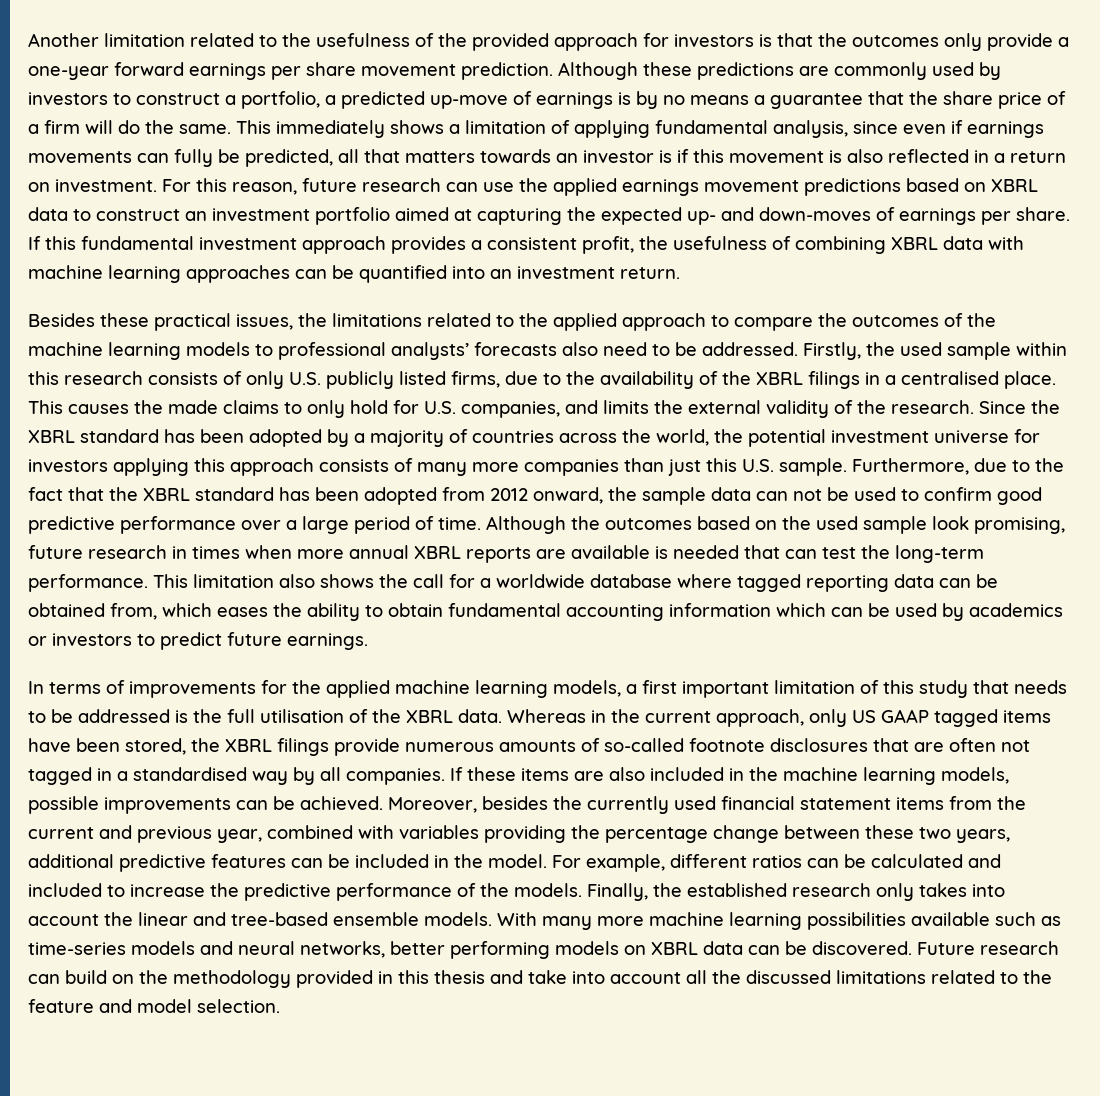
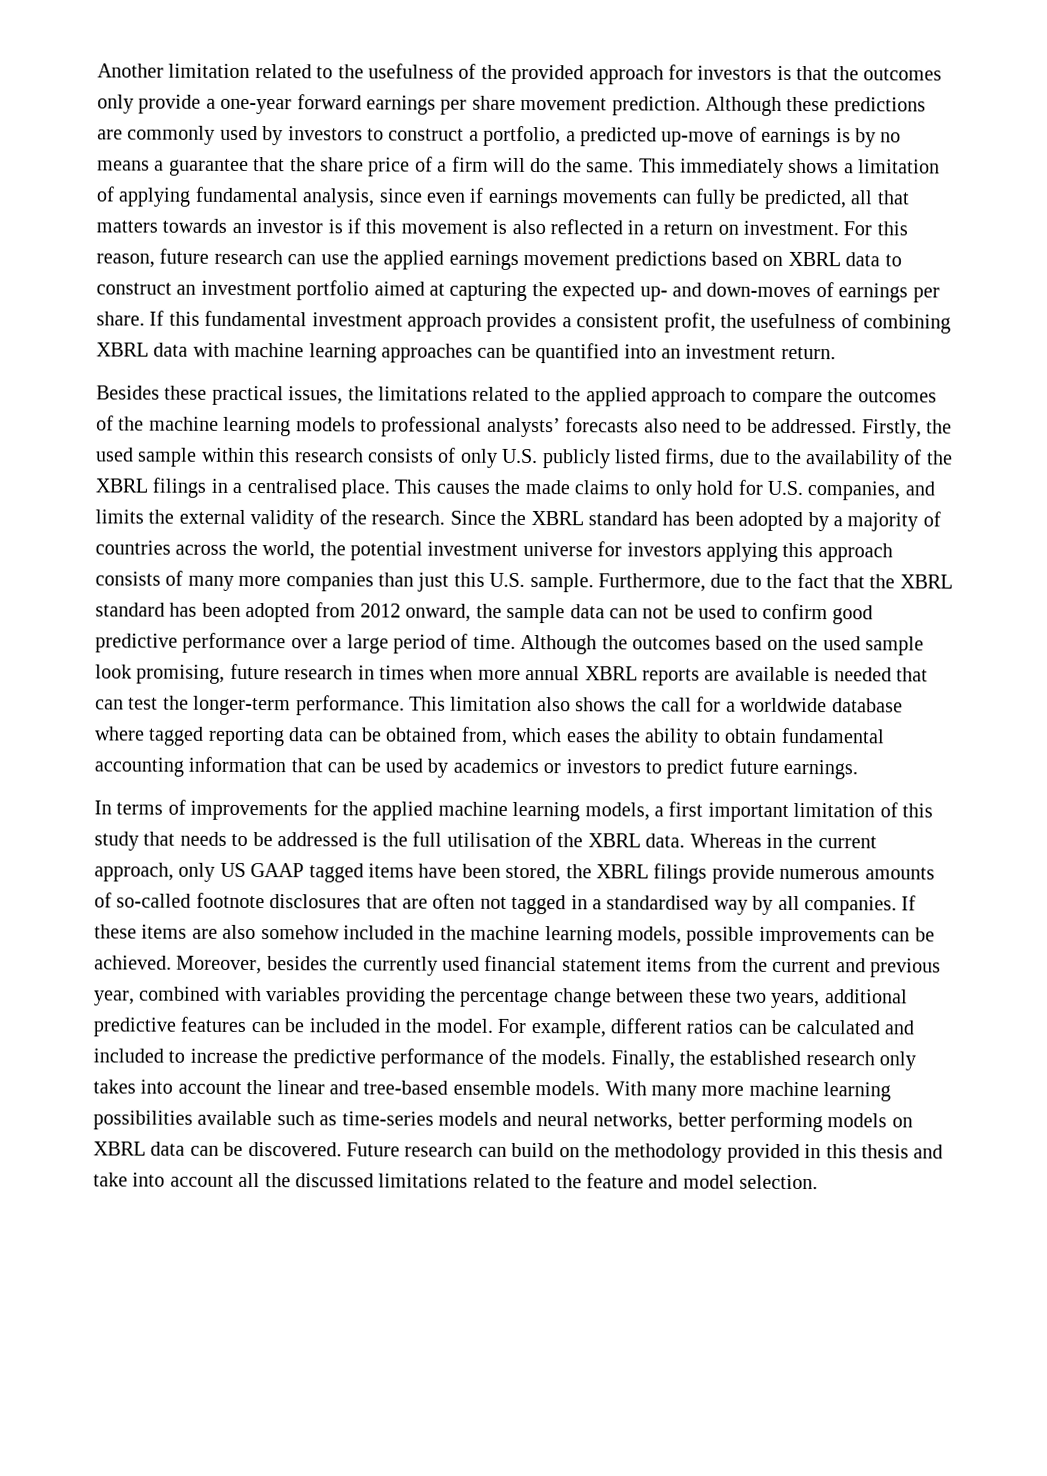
- Although the outcomes based on the used sample look promising, future research in times when more annual XBRL reports are available is needed that can test the long-term performance.
+ Although the outcomes based on the used sample look promising, future research in times when more annual XBRL reports are available is needed that can test the longer-term performance.
- This limitation also shows the call for a worldwide database where tagged reporting data can be obtained from, which eases the ability to obtain fundamental accounting information which can be used by academics or investors to predict future earnings.
+ This limitation also shows the call for a worldwide database where tagged reporting data can be obtained from, which eases the ability to obtain fundamental accounting information that can be used by academics or investors to predict future earnings.
- If these items are also included in the machine learning models, possible improvements can be achieved.
+ If these items are also somehow included in the machine learning models, possible improvements can be achieved.

